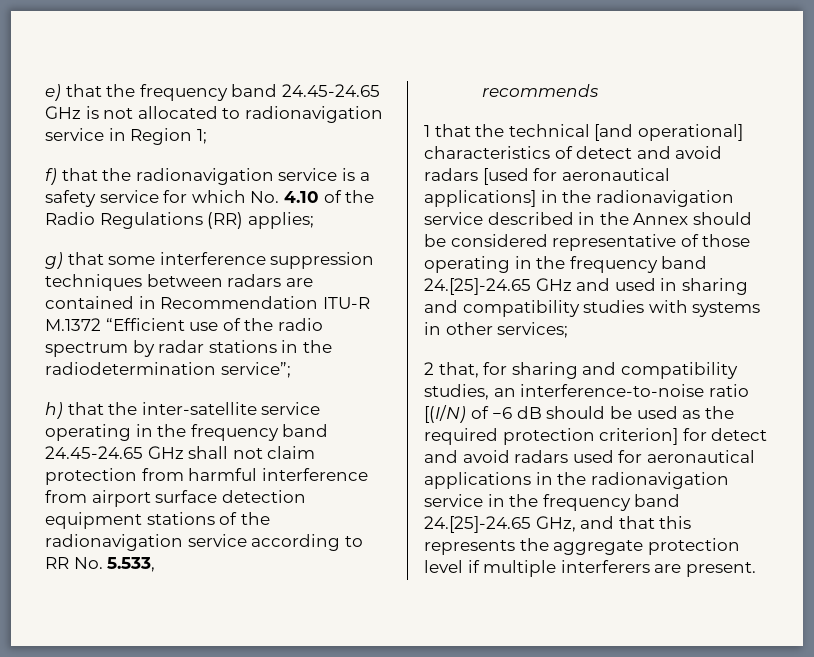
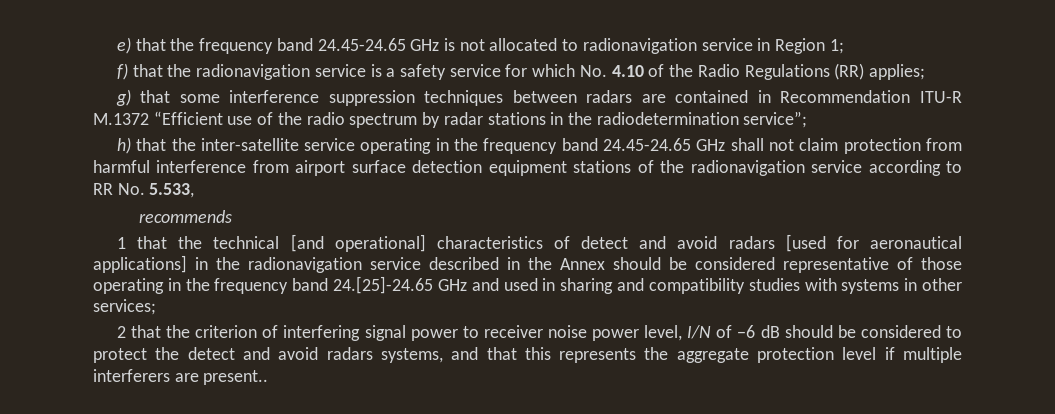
- 2 that, for sharing and compatibility studies, an interference-to-noise ratio [(I/N) of −6 dB should be used as the required protection criterion] for detect and avoid radars used for aeronautical applications in the radionavigation service in the frequency band 24.[25]-24.65 GHz, and that this represents the aggregate protection level if multiple interferers are present.
+ 2 that the criterion of interfering signal power to receiver noise power level, I/N of −6 dB should be considered to protect the detect and avoid radars systems, and that this represents the aggregate protection level if multiple interferers are present..

